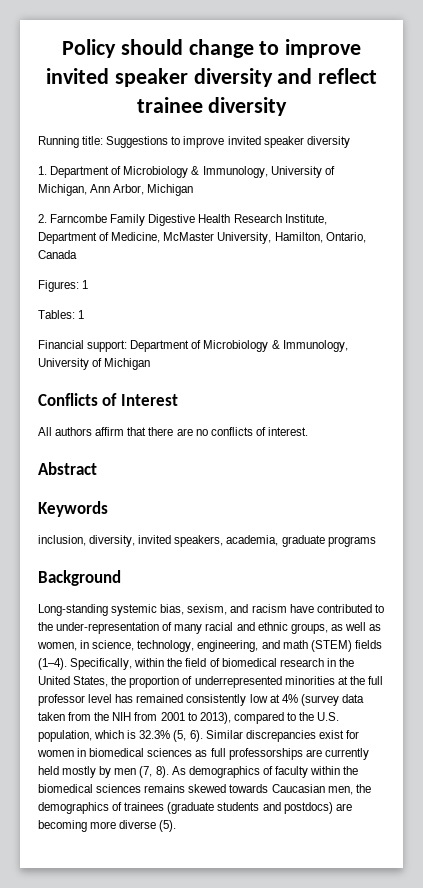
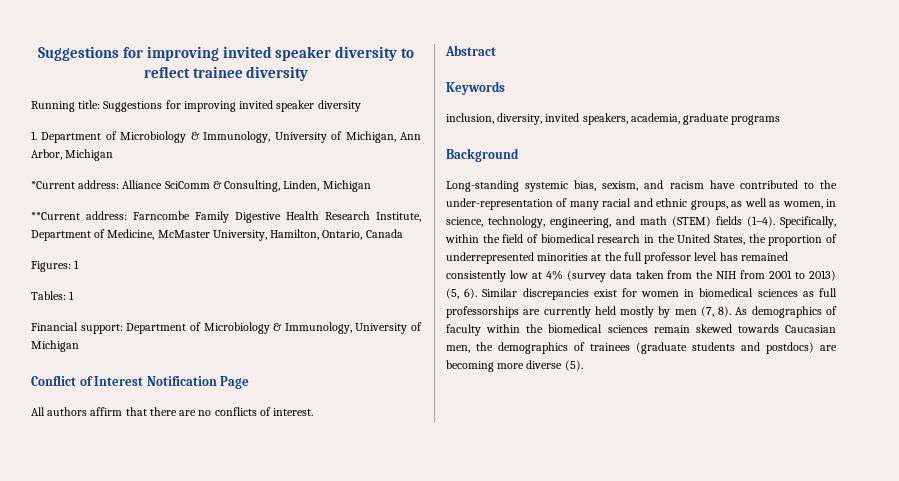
- Policy should change to improve invited speaker diversity and reflect trainee diversity
+ Suggestions for improving invited speaker diversity to reflect trainee diversity
- Running title: Suggestions to improve invited speaker diversity
+ Running title: Suggestions for improving invited speaker diversity
- 2. Farncombe Family Digestive Health Research Institute, Department of Medicine, McMaster University, Hamilton, Ontario, Canada
+ *Current address: Alliance SciComm & Consulting, Linden, Michigan
+ **Current address: Farncombe Family Digestive Health Research Institute, Department of Medicine, McMaster University, Hamilton, Ontario, Canada
- Conflicts of Interest
+ Conflict of Interest Notification Page
- Specifically, within the field of biomedical research in the United States, the proportion of underrepresented minorities at the full professor level has remained consistently low at 4% (survey data taken from the NIH from 2001 to 2013), compared to the U.S. population, which is 32.3% (5, 6).
+ Specifically, within the field of biomedical research in the United States, the proportion of underrepresented minorities at the full professor level has remained consistently low at 4% (survey data taken from the NIH from 2001 to 2013) (5, 6).
- As demographics of faculty within the biomedical sciences remains skewed towards Caucasian men, the demographics of trainees (graduate students and postdocs) are becoming more diverse (5).
+ As demographics of faculty within the biomedical sciences remain skewed towards Caucasian men, the demographics of trainees (graduate students and postdocs) are becoming more diverse (5).

